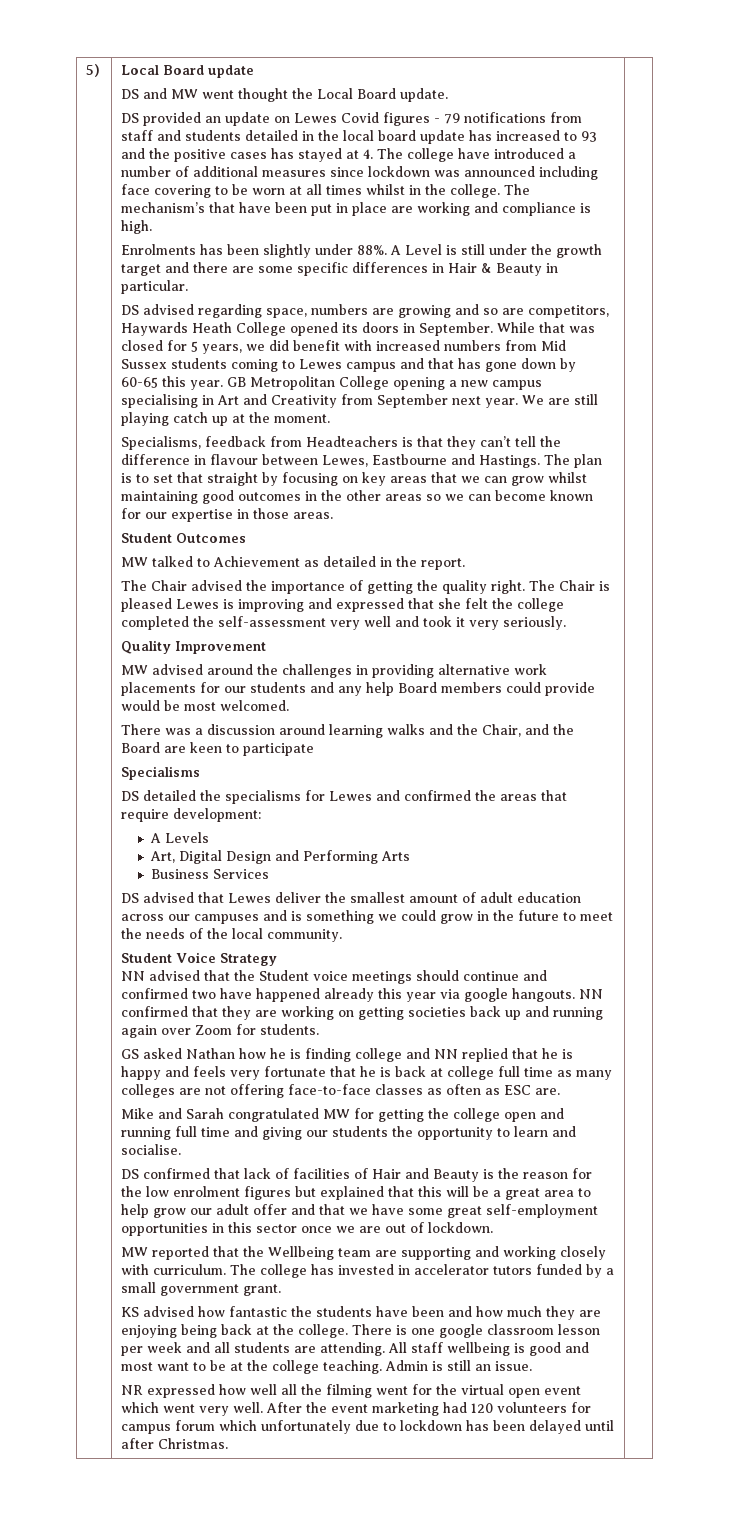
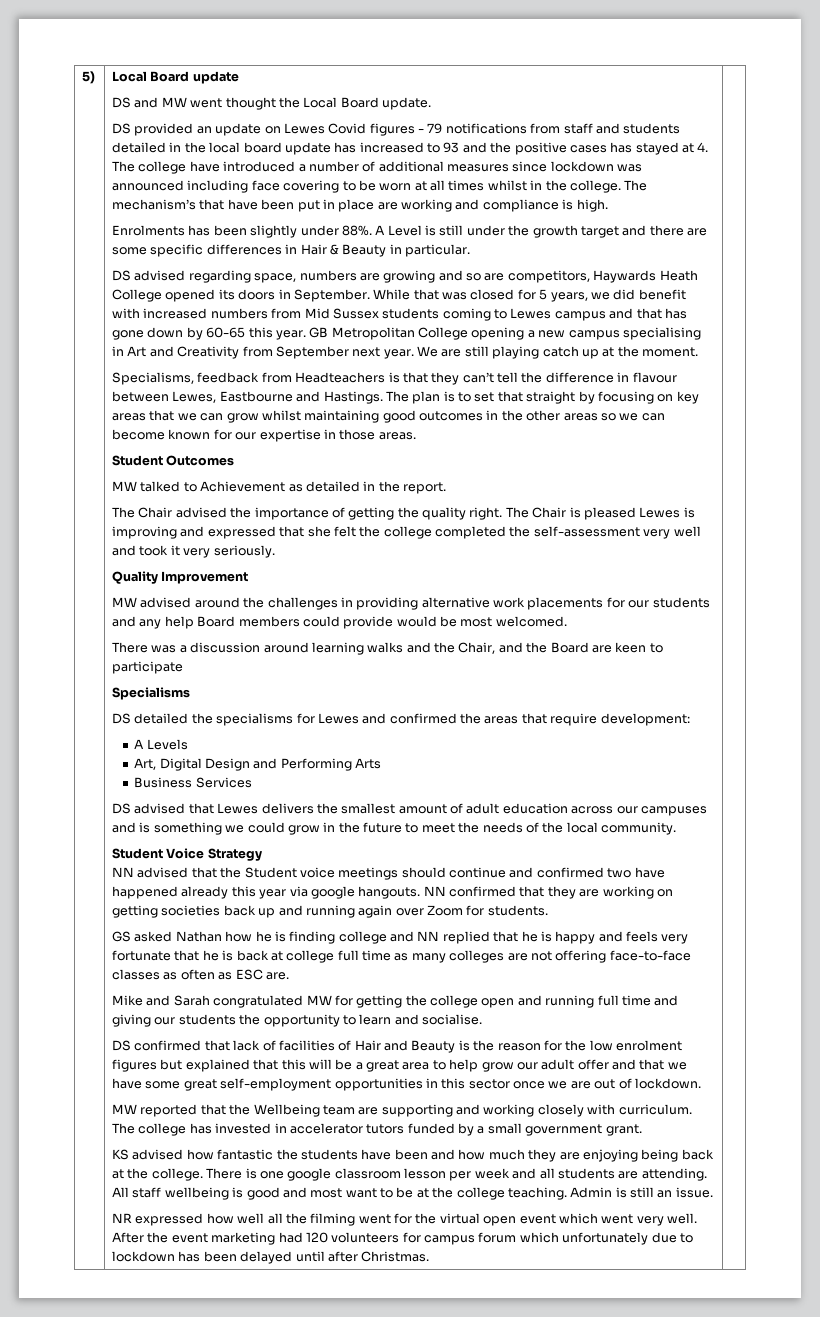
- DS advised that Lewes deliver the smallest amount of adult education across our campuses and is something we could grow in the future to meet the needs of the local community.
+ DS advised that Lewes delivers the smallest amount of adult education across our campuses and is something we could grow in the future to meet the needs of the local community.

